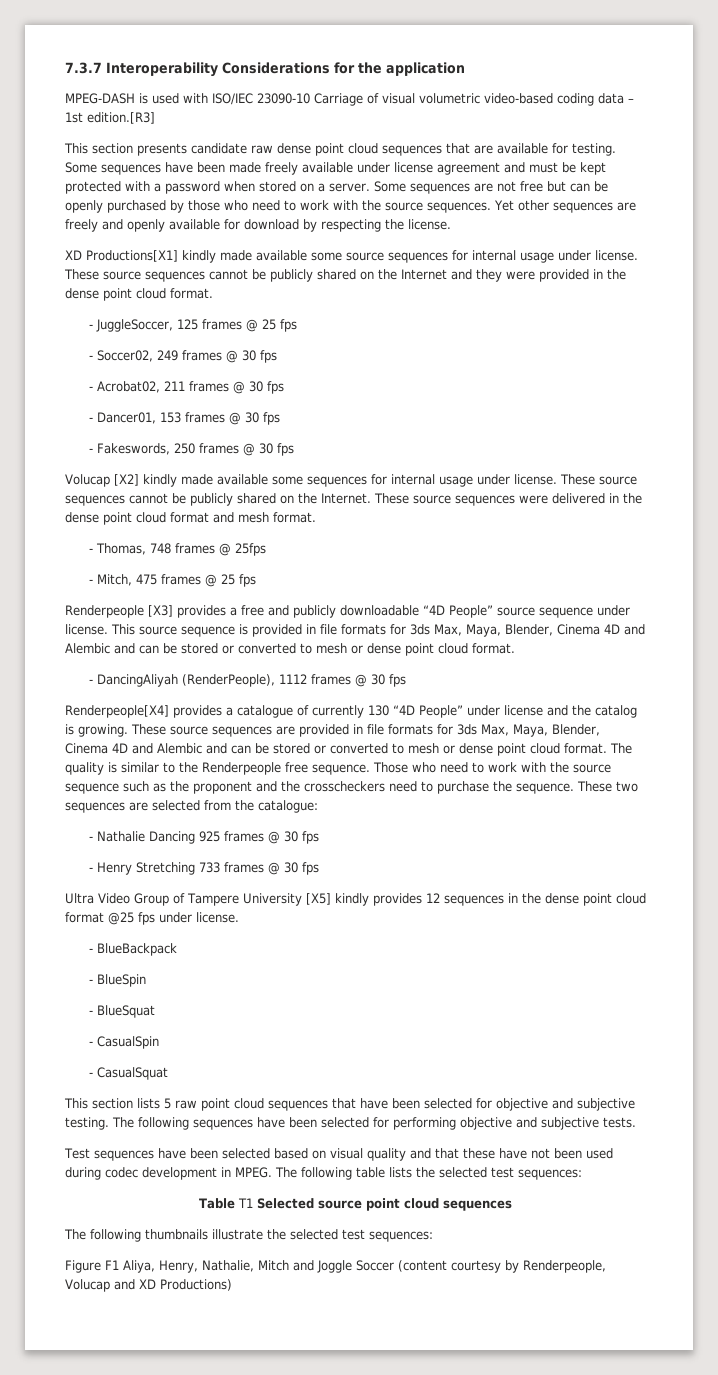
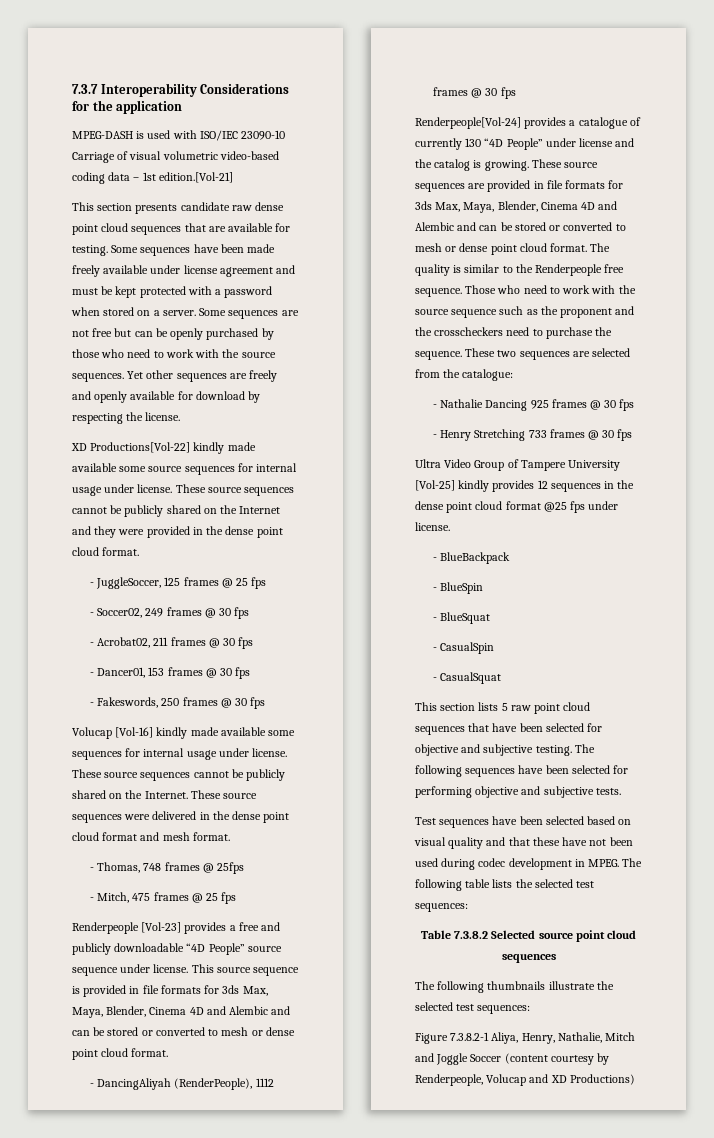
- MPEG-DASH is used with ISO/IEC 23090-10 Carriage of visual volumetric video-based coding data – 1st edition.[R3]
+ MPEG-DASH is used with ISO/IEC 23090-10 Carriage of visual volumetric video-based coding data – 1st edition.[Vol-21]
- XD Productions[X1] kindly made available some source sequences for internal usage under license.
+ XD Productions[Vol-22] kindly made available some source sequences for internal usage under license.
- Volucap [X2] kindly made available some sequences for internal usage under license.
+ Volucap [Vol-16] kindly made available some sequences for internal usage under license.
- Renderpeople [X3] provides a free and publicly downloadable “4D People” source sequence under license.
+ Renderpeople [Vol-23] provides a free and publicly downloadable “4D People” source sequence under license.
- Renderpeople[X4] provides a catalogue of currently 130 “4D People” under license and the catalog is growing.
+ Renderpeople[Vol-24] provides a catalogue of currently 130 “4D People” under license and the catalog is growing.
- Ultra Video Group of Tampere University [X5] kindly provides 12 sequences in the dense point cloud format @25 fps under license.
+ Ultra Video Group of Tampere University [Vol-25] kindly provides 12 sequences in the dense point cloud format @25 fps under license.
- Table T1 Selected source point cloud sequences
+ Table 7.3.8.2 Selected source point cloud sequences
- Figure F1 Aliya, Henry, Nathalie, Mitch and Joggle Soccer (content courtesy by Renderpeople, Volucap and XD Productions)
+ Figure 7.3.8.2-1 Aliya, Henry, Nathalie, Mitch and Joggle Soccer (content courtesy by Renderpeople, Volucap and XD Productions)

